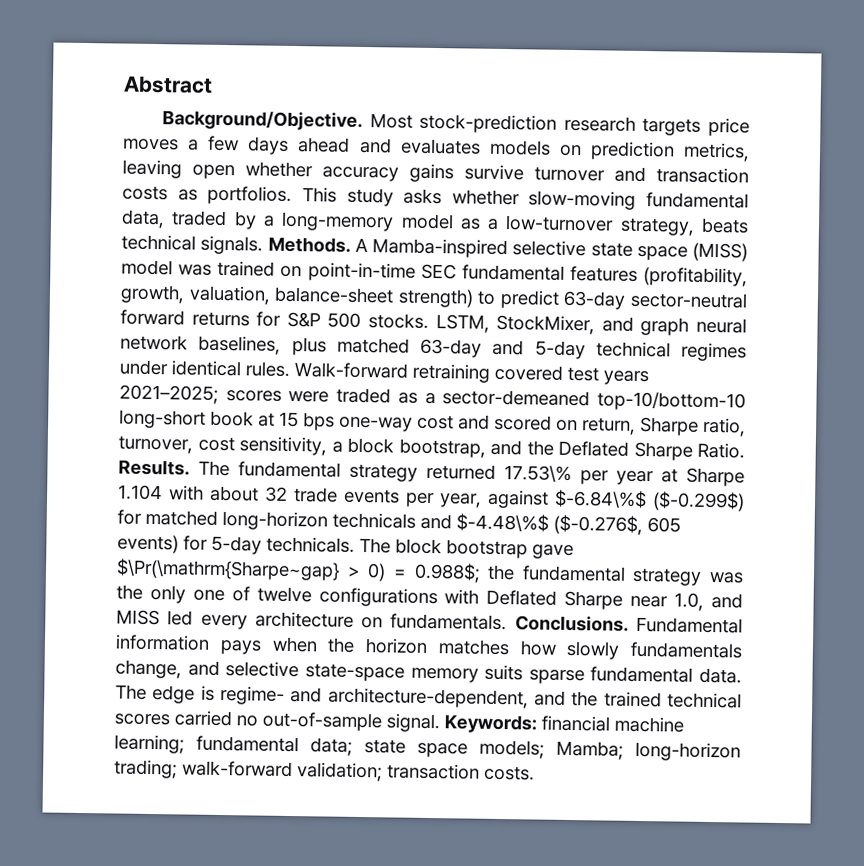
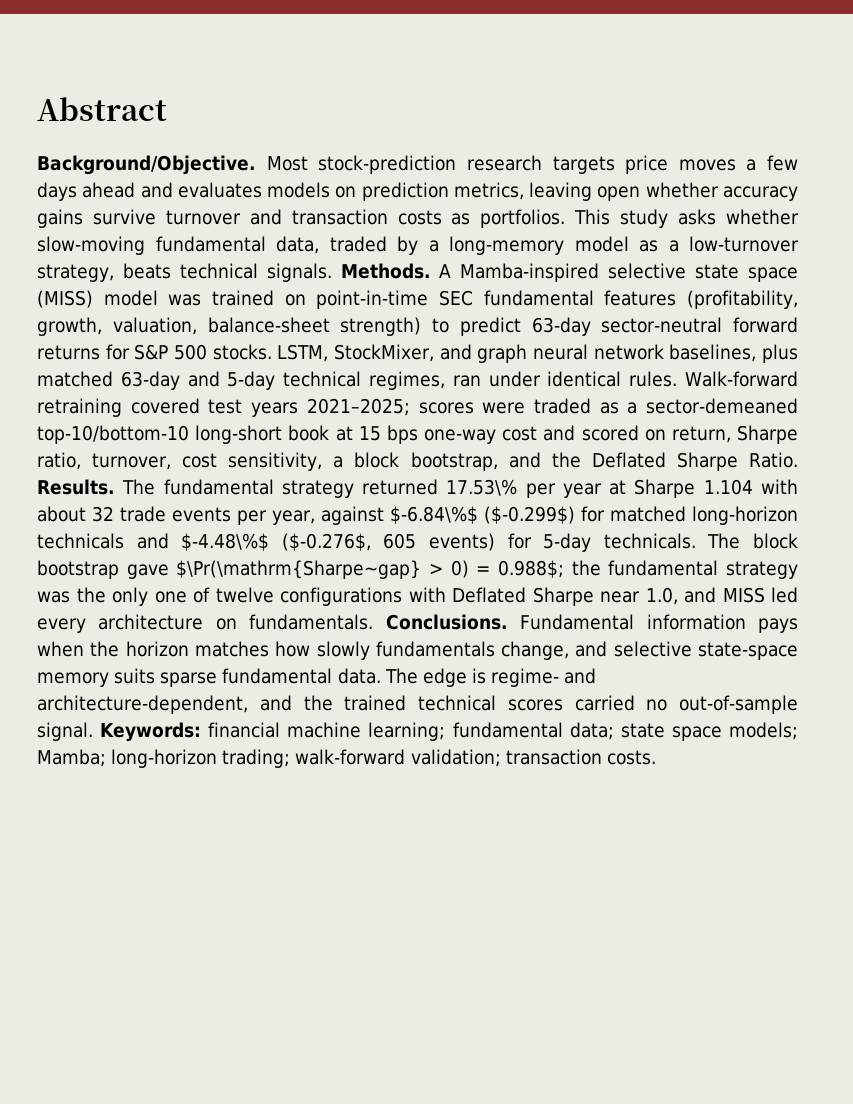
- LSTM, StockMixer, and graph neural network baselines, plus matched 63-day and 5-day technical regimes under identical rules.
+ LSTM, StockMixer, and graph neural network baselines, plus matched 63-day and 5-day technical regimes, ran under identical rules.

